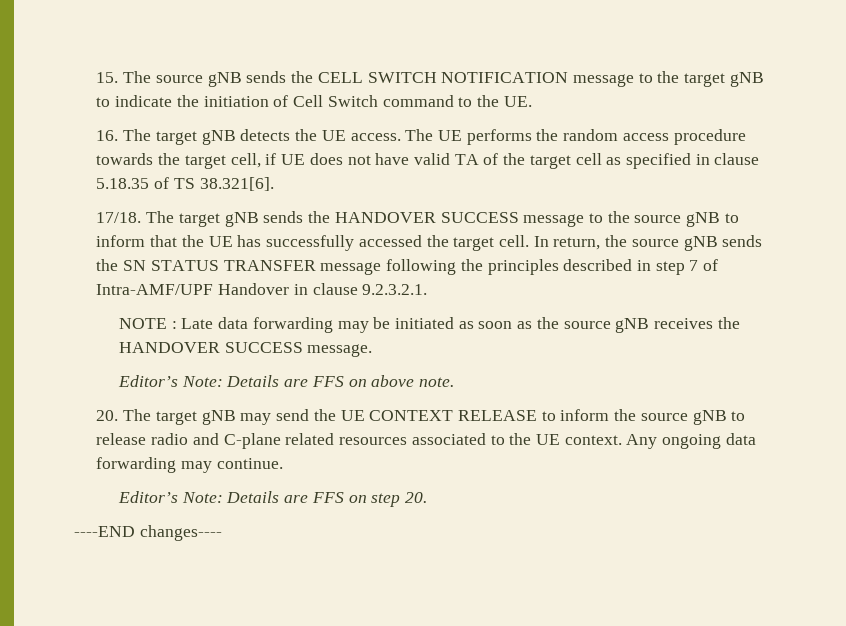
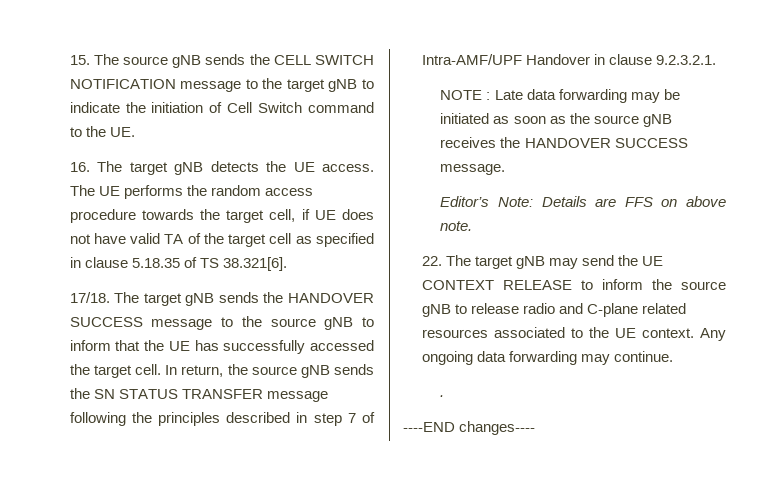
- 20. The target gNB may send the UE CONTEXT RELEASE to inform the source gNB to release radio and C-plane related resources associated to the UE context.
+ 22. The target gNB may send the UE CONTEXT RELEASE to inform the source gNB to release radio and C-plane related resources associated to the UE context.
- Editor’s Note: Details are FFS on step 20.
+ .

